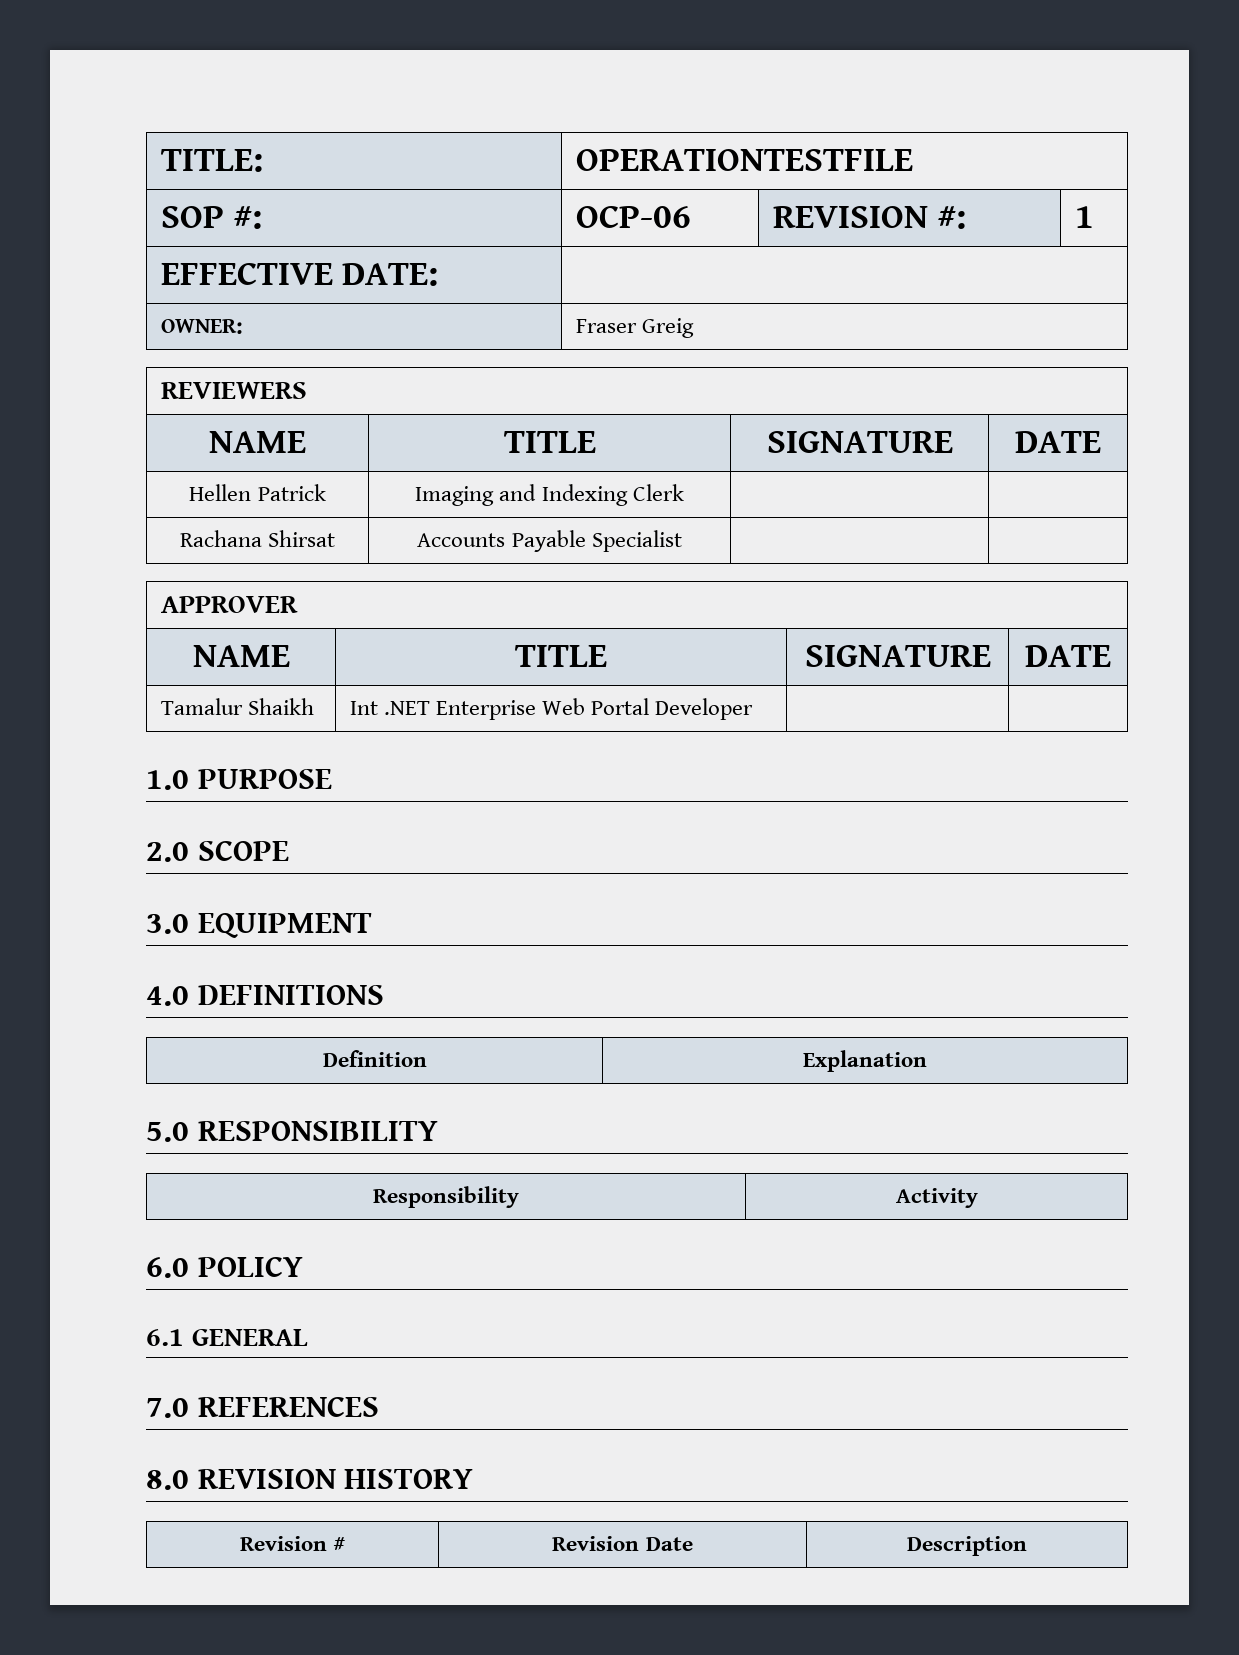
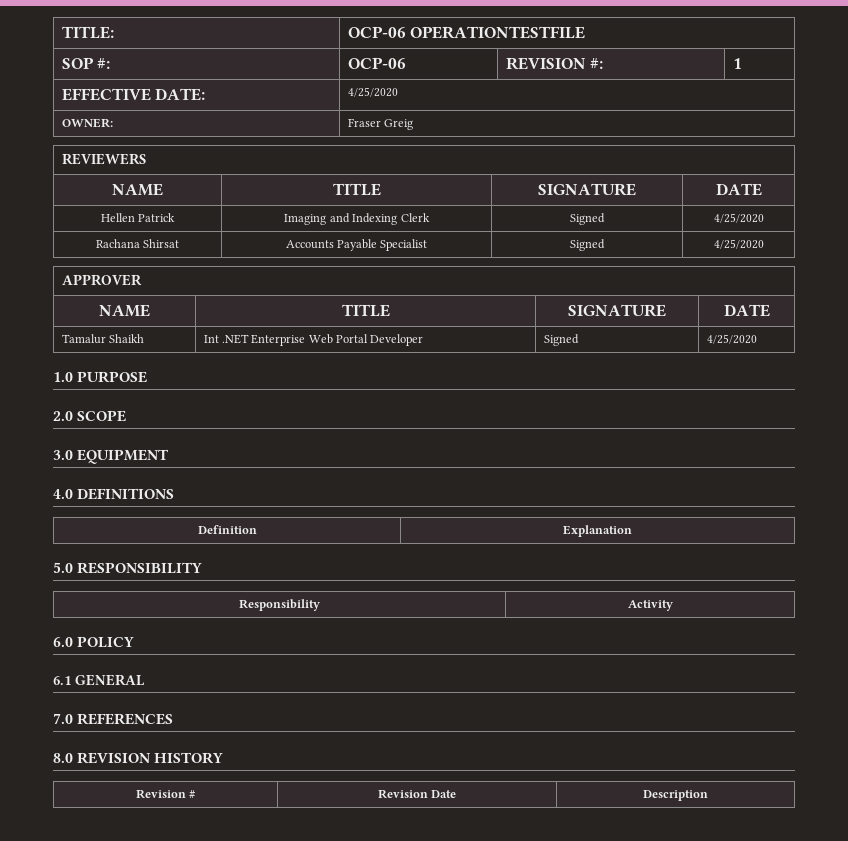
- TITLE: | OPERATIONTESTFILE
+ TITLE: | OCP-06 OPERATIONTESTFILE
- EFFECTIVE DATE: |
+ EFFECTIVE DATE: | 4/25/2020
- Hellen Patrick | Imaging and Indexing Clerk | |
+ Hellen Patrick | Imaging and Indexing Clerk | Signed | 4/25/2020
- Rachana Shirsat | Accounts Payable Specialist | |
+ Rachana Shirsat | Accounts Payable Specialist | Signed | 4/25/2020
- Tamalur Shaikh | Int .NET Enterprise Web Portal Developer | |
+ Tamalur Shaikh | Int .NET Enterprise Web Portal Developer | Signed | 4/25/2020

